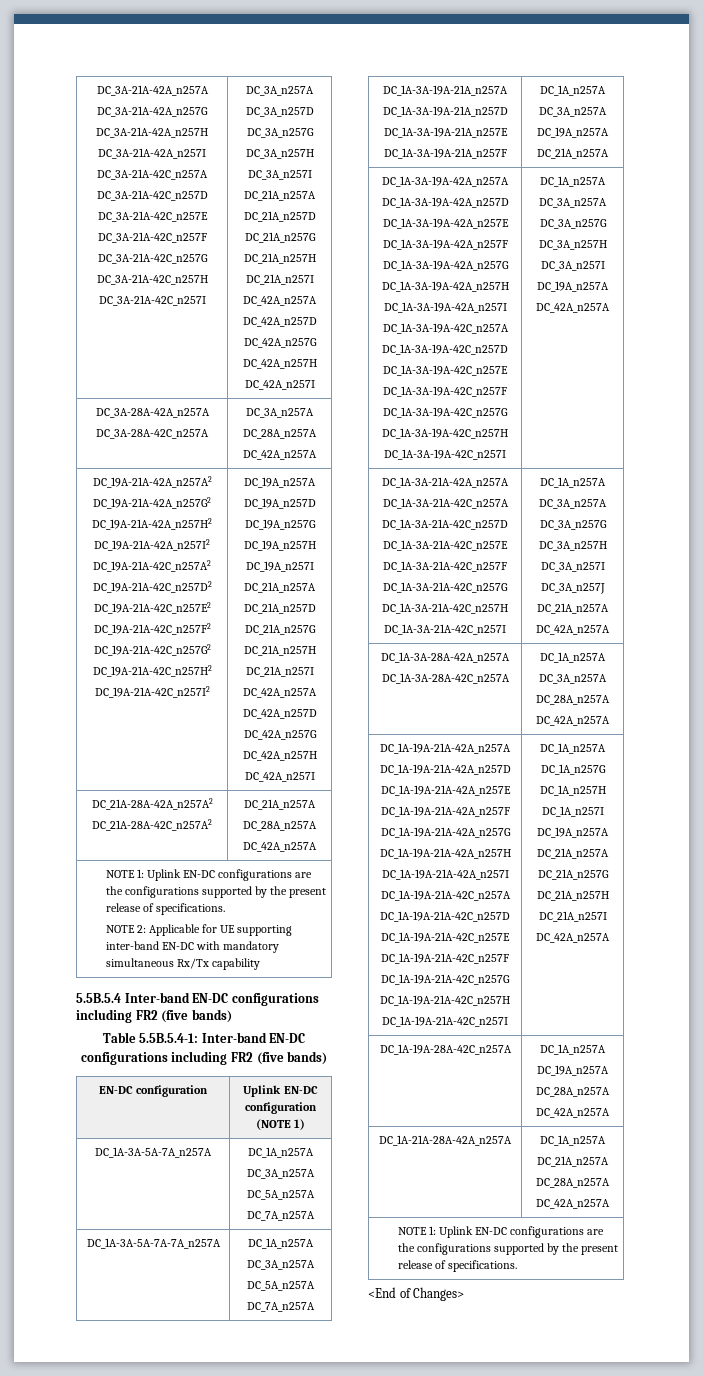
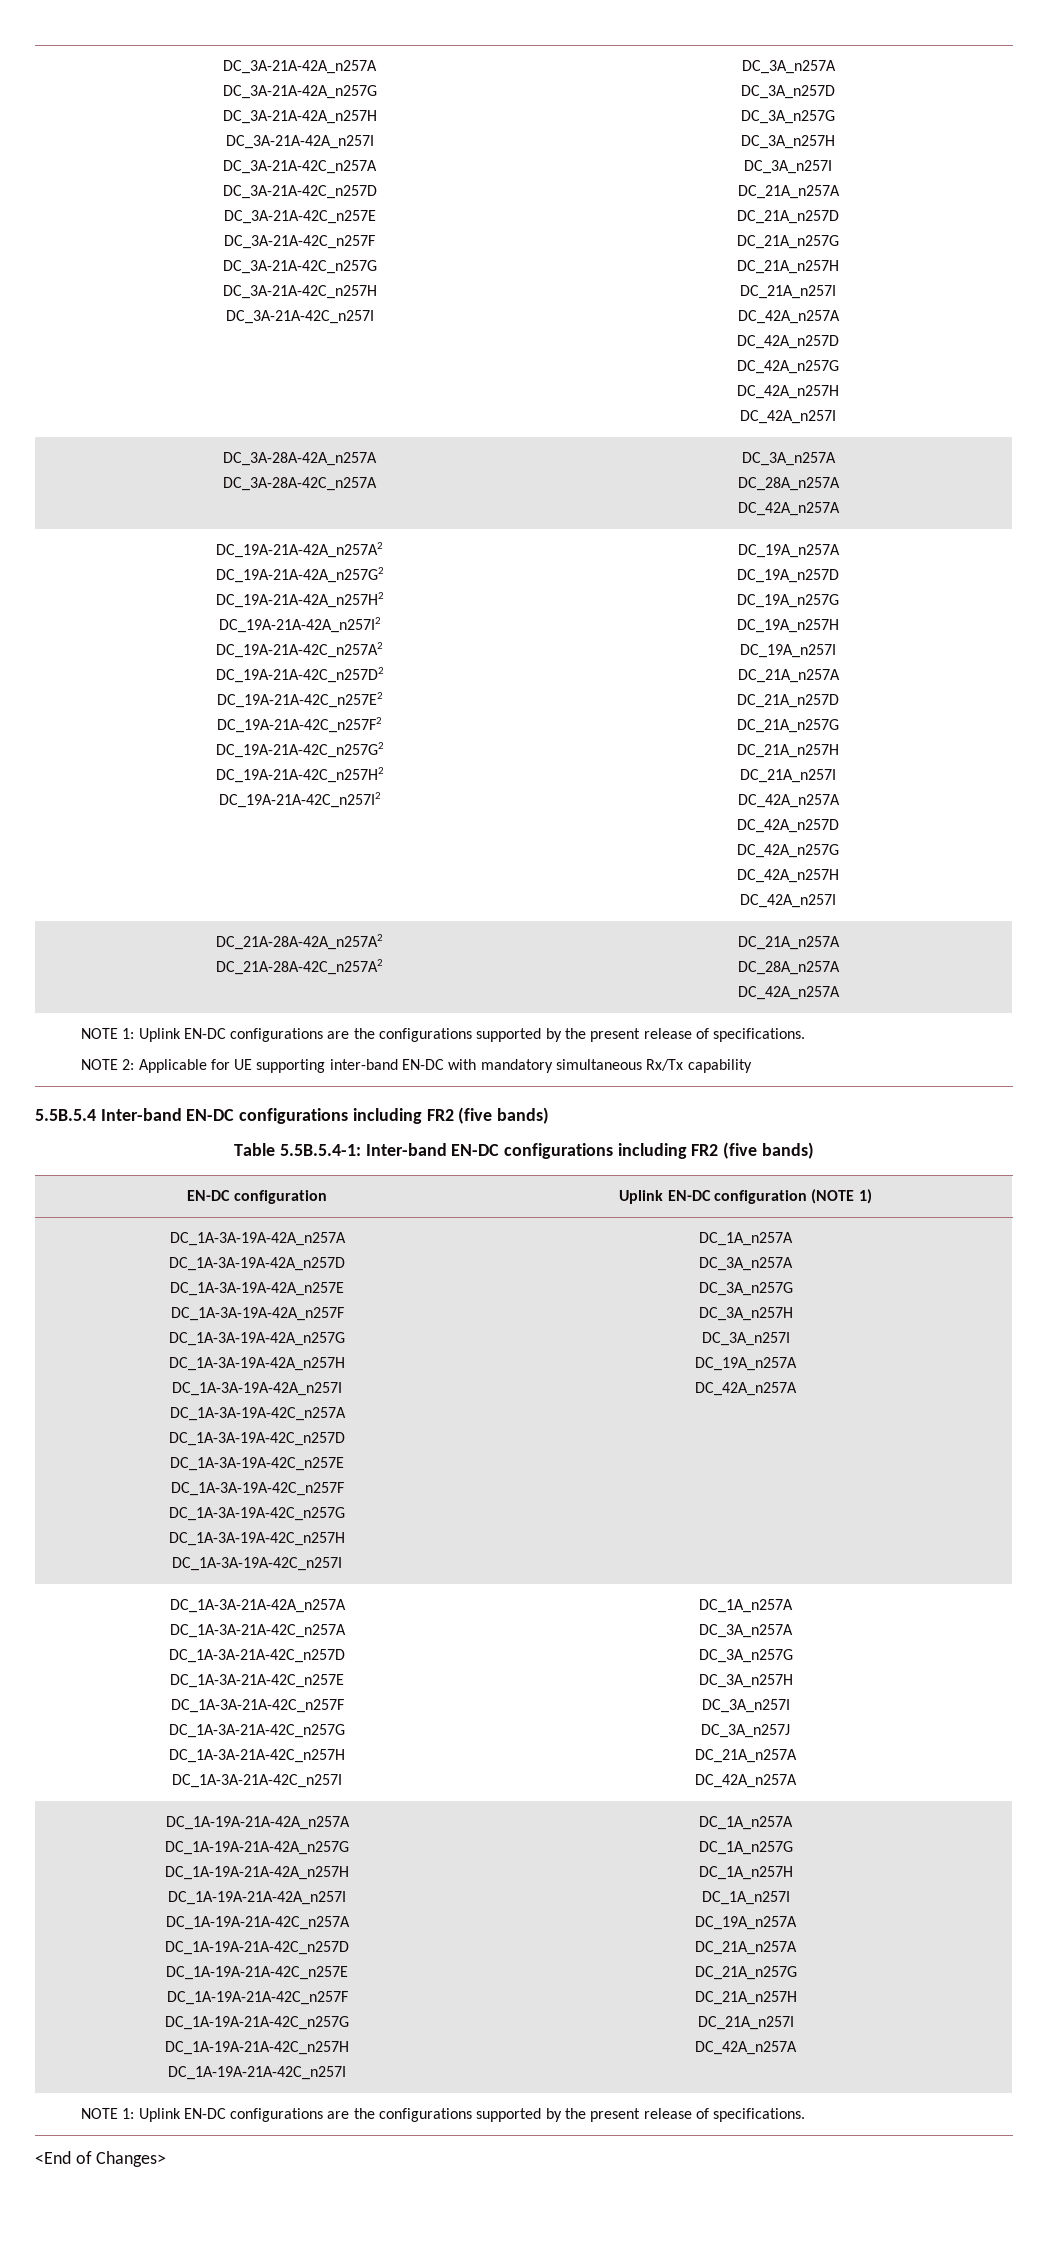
- DC_1A-3A-5A-7A_n257A | DC_1A_n257A
- DC_3A_n257A
- DC_5A_n257A
- DC_7A_n257A
- DC_1A-3A-5A-7A-7A_n257A | DC_1A_n257A
- DC_3A_n257A
- DC_5A_n257A
- DC_7A_n257A
- DC_1A-3A-19A-21A_n257A
- DC_1A-3A-19A-21A_n257D
- DC_1A-3A-19A-21A_n257E
- DC_1A-3A-19A-21A_n257F | DC_1A_n257A
- DC_3A_n257A
- DC_19A_n257A
- DC_21A_n257A
- DC_1A-3A-28A-42A_n257A
- DC_1A-3A-28A-42C_n257A | DC_1A_n257A
- DC_3A_n257A
- DC_28A_n257A
- DC_42A_n257A
  DC_1A-19A-21A-42A_n257A
- DC_1A-19A-21A-42A_n257D
- DC_1A-19A-21A-42A_n257E
- DC_1A-19A-21A-42A_n257F
- DC_1A-19A-28A-42C_n257A | DC_1A_n257A
- DC_19A_n257A
- DC_28A_n257A
- DC_42A_n257A
- DC_1A-21A-28A-42A_n257A | DC_1A_n257A
- DC_21A_n257A
- DC_28A_n257A
- DC_42A_n257A

